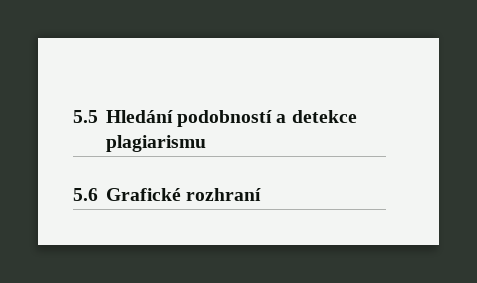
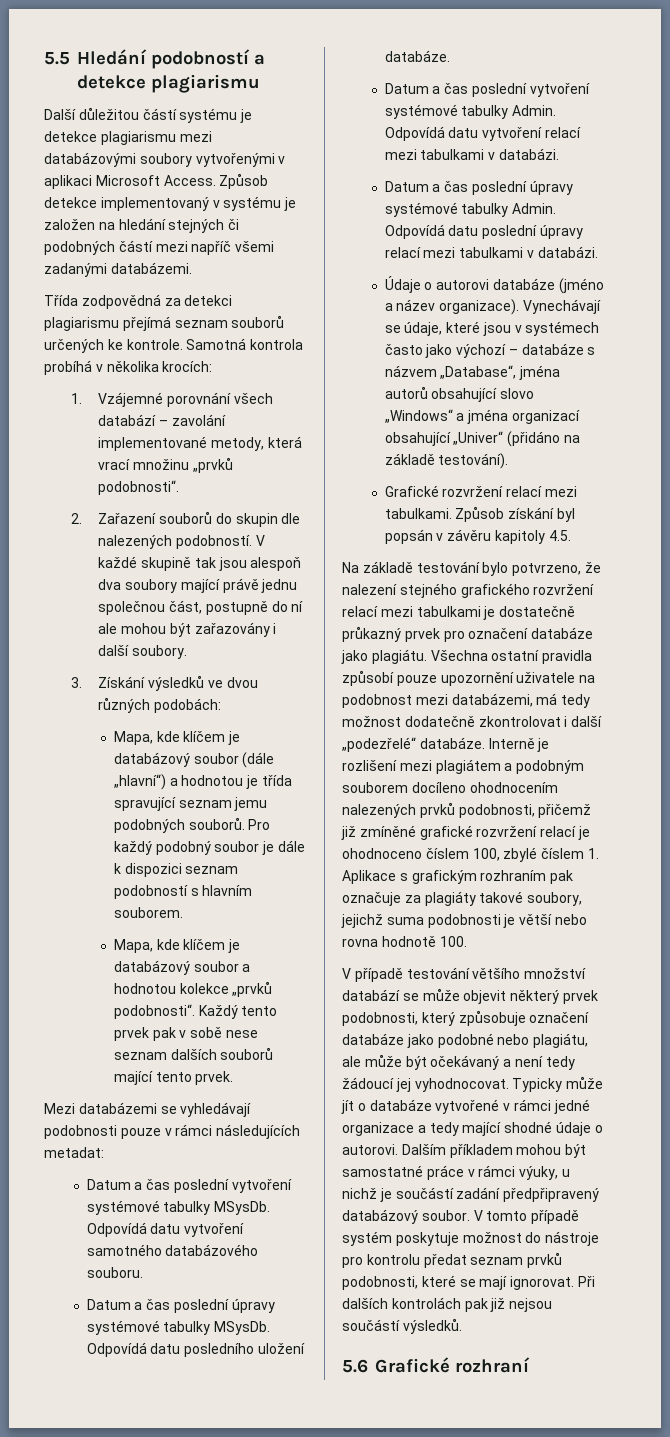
+ Další důležitou částí systému je detekce plagiarismu mezi databázovými soubory vytvořenými v aplikaci Microsoft Access. Způsob detekce implementovaný v systému je založen na hledání stejných či podobných částí mezi napříč všemi zadanými databázemi.
+ Třída zodpovědná za detekci plagiarismu přejímá seznam souborů určených ke kontrole. Samotná kontrola probíhá v několika krocích:
+ 1. Vzájemné porovnání všech databází – zavolání implementované metody, která vrací množinu „prvků podobnosti“.
+ 2. Zařazení souborů do skupin dle nalezených podobností. V každé skupině tak jsou alespoň dva soubory mající právě jednu společnou část, postupně do ní ale mohou být zařazovány i další soubory.
+ 3. Získání výsledků ve dvou různých podobách:
+ Mapa, kde klíčem je databázový soubor (dále „hlavní“) a hodnotou je třída spravující seznam jemu podobných souborů. Pro každý podobný soubor je dále k dispozici seznam podobností s hlavním souborem.
+ Mapa, kde klíčem je databázový soubor a hodnotou kolekce „prvků podobnosti“. Každý tento prvek pak v sobě nese seznam dalších souborů mající tento prvek.
+ Mezi databázemi se vyhledávají podobnosti pouze v rámci následujících metadat:
+ Datum a čas poslední vytvoření systémové tabulky MSysDb. Odpovídá datu vytvoření samotného databázového souboru.
+ Datum a čas poslední úpravy systémové tabulky MSysDb. Odpovídá datu posledního uložení databáze.
+ Datum a čas poslední vytvoření systémové tabulky Admin. Odpovídá datu vytvoření relací mezi tabulkami v databázi.
+ Datum a čas poslední úpravy systémové tabulky Admin. Odpovídá datu poslední úpravy relací mezi tabulkami v databázi.
+ Údaje o autorovi databáze (jméno a název organizace). Vynechávají se údaje, které jsou v systémech často jako výchozí – databáze s názvem „Database“, jména autorů obsahující slovo „Windows“ a jména organizací obsahující „Univer“ (přidáno na základě testování).
+ Grafické rozvržení relací mezi tabulkami. Způsob získání byl popsán v závěru kapitoly 4.5.
+ Na základě testování bylo potvrzeno, že nalezení stejného grafického rozvržení relací mezi tabulkami je dostatečně průkazný prvek pro označení databáze jako plagiátu. Všechna ostatní pravidla způsobí pouze upozornění uživatele na podobnost mezi databázemi, má tedy možnost dodatečně zkontrolovat i další „podezřelé“ databáze. Interně je rozlišení mezi plagiátem a podobným souborem docíleno ohodnocením nalezených prvků podobnosti, přičemž již zmíněné grafické rozvržení relací je ohodnoceno číslem 100, zbylé číslem 1. Aplikace s grafickým rozhraním pak označuje za plagiáty takové soubory, jejichž suma podobnosti je větší nebo rovna hodnotě 100.
+ V případě testování většího množství databází se může objevit některý prvek podobnosti, který způsobuje označení databáze jako podobné nebo plagiátu, ale může být očekávaný a není tedy žádoucí jej vyhodnocovat. Typicky může jít o databáze vytvořené v rámci jedné organizace a tedy mající shodné údaje o autorovi. Dalším příkladem mohou být samostatné práce v rámci výuky, u nichž je součástí zadání předpřipravený databázový soubor. V tomto případě systém poskytuje možnost do nástroje pro kontrolu předat seznam prvků podobnosti, které se mají ignorovat. Při dalších kontrolách pak již nejsou součástí výsledků.

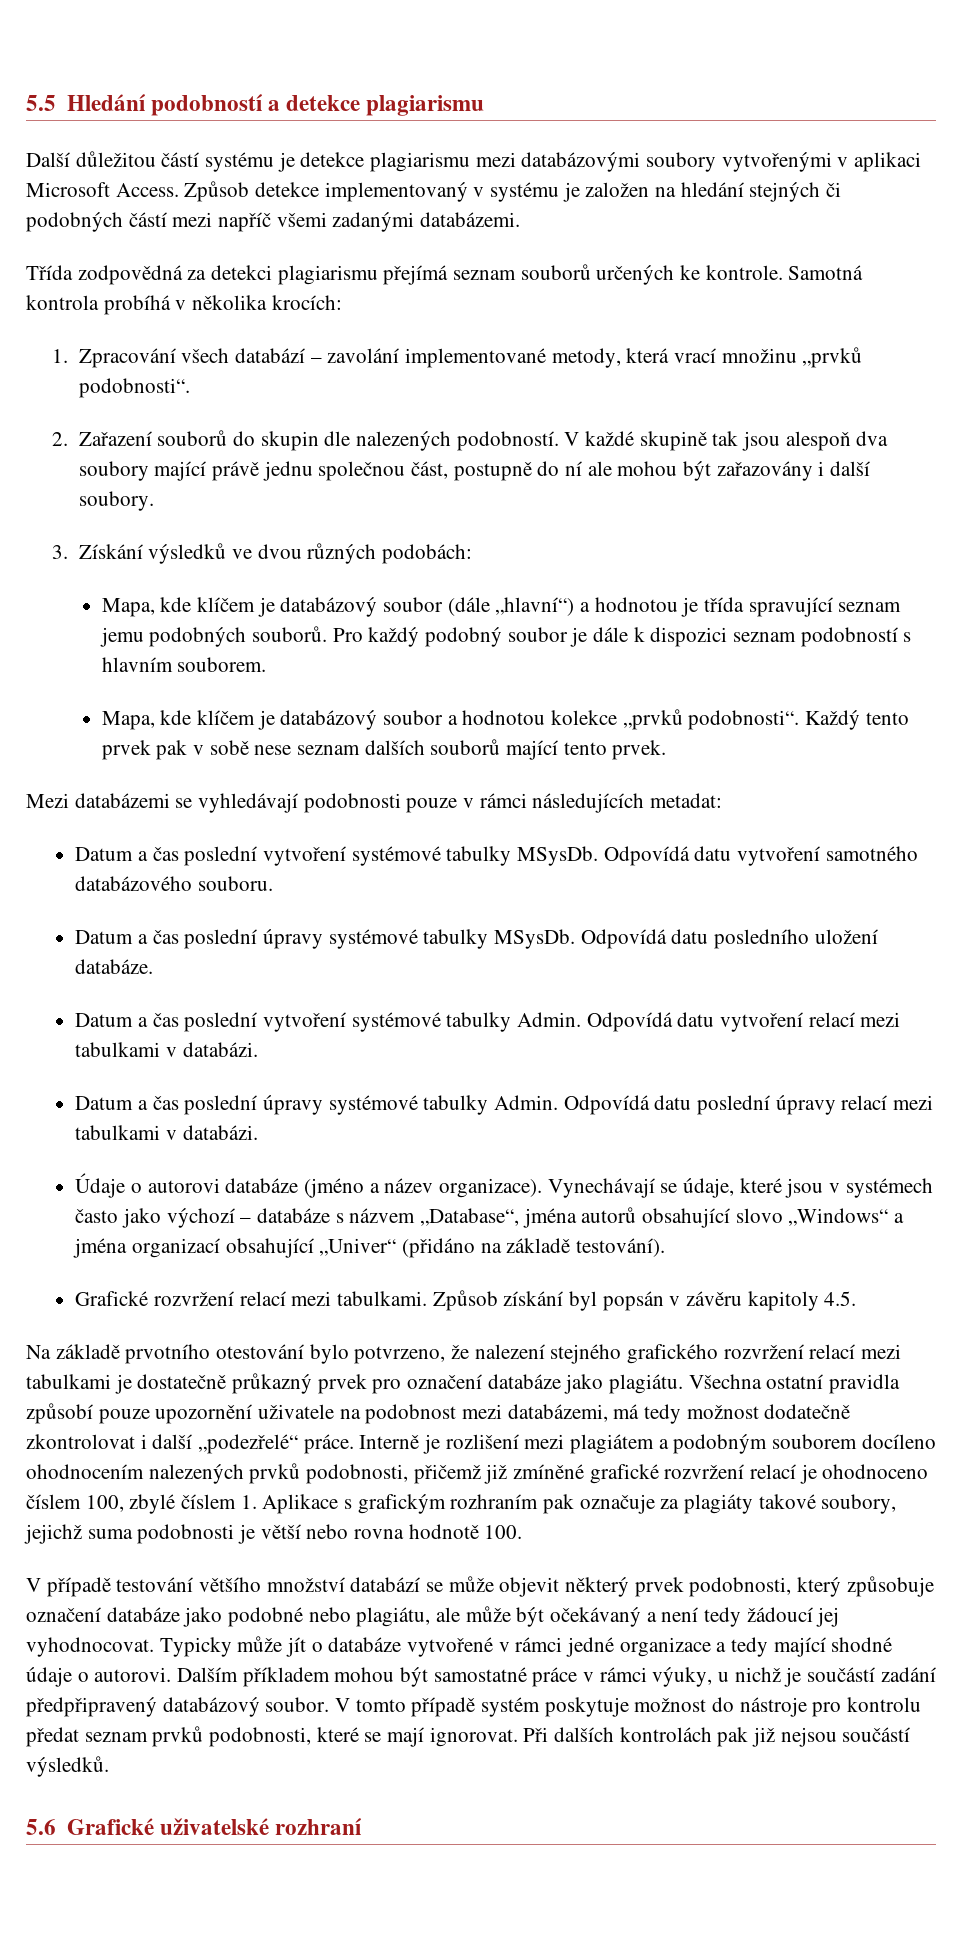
- 1. Vzájemné porovnání všech databází – zavolání implementované metody, která vrací množinu „prvků podobnosti“.
+ 1. Zpracování všech databází – zavolání implementované metody, která vrací množinu „prvků podobnosti“.
- Na základě testování bylo potvrzeno, že nalezení stejného grafického rozvržení relací mezi tabulkami je dostatečně průkazný prvek pro označení databáze jako plagiátu.
+ Na základě prvotního otestování bylo potvrzeno, že nalezení stejného grafického rozvržení relací mezi tabulkami je dostatečně průkazný prvek pro označení databáze jako plagiátu.
- Všechna ostatní pravidla způsobí pouze upozornění uživatele na podobnost mezi databázemi, má tedy možnost dodatečně zkontrolovat i další „podezřelé“ databáze.
+ Všechna ostatní pravidla způsobí pouze upozornění uživatele na podobnost mezi databázemi, má tedy možnost dodatečně zkontrolovat i další „podezřelé“ práce.
- 5.6 Grafické rozhraní
+ 5.6 Grafické uživatelské rozhraní

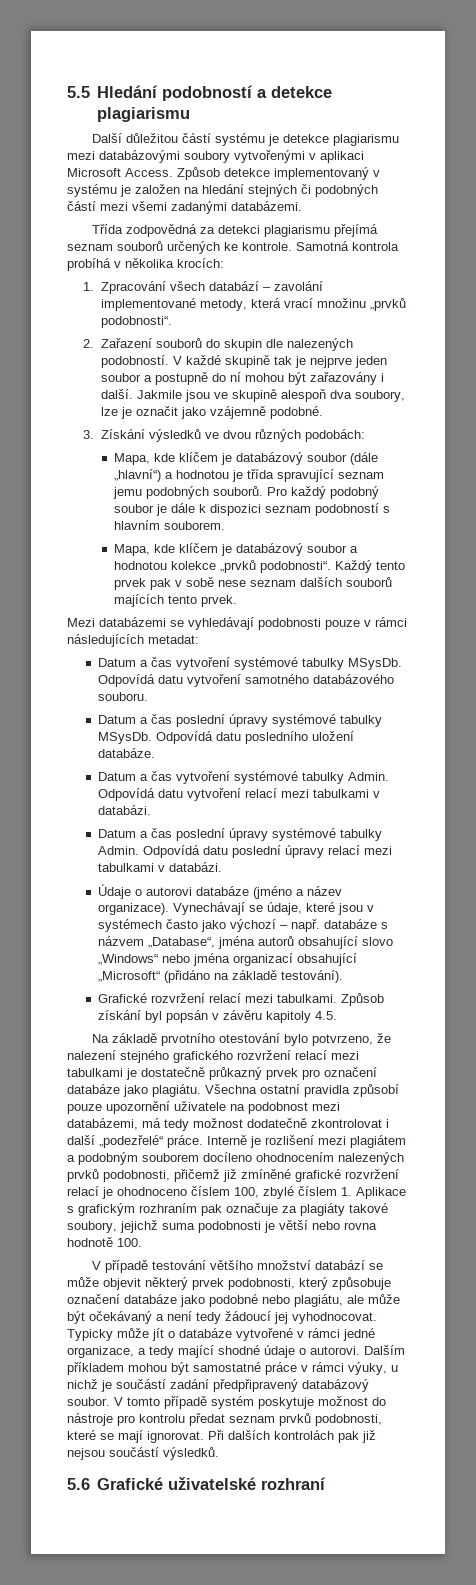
- Způsob detekce implementovaný v systému je založen na hledání stejných či podobných částí mezi napříč všemi zadanými databázemi.
+ Způsob detekce implementovaný v systému je založen na hledání stejných či podobných částí mezi všemi zadanými databázemi.
- V každé skupině tak jsou alespoň dva soubory mající právě jednu společnou část, postupně do ní ale mohou být zařazovány i další soubory.
+ V každé skupině tak je nejprve jeden soubor a postupně do ní mohou být zařazovány i další. Jakmile jsou ve skupině alespoň dva soubory, lze je označit jako vzájemně podobné.
- Každý tento prvek pak v sobě nese seznam dalších souborů mající tento prvek.
+ Každý tento prvek pak v sobě nese seznam dalších souborů majících tento prvek.
- Datum a čas poslední vytvoření systémové tabulky MSysDb.
+ Datum a čas vytvoření systémové tabulky MSysDb.
- Datum a čas poslední vytvoření systémové tabulky Admin.
+ Datum a čas vytvoření systémové tabulky Admin.
- Vynechávají se údaje, které jsou v systémech často jako výchozí – databáze s názvem „Database“, jména autorů obsahující slovo „Windows“ a jména organizací obsahující „Univer“ (přidáno na základě testování).
+ Vynechávají se údaje, které jsou v systémech často jako výchozí – např. databáze s názvem „Database“, jména autorů obsahující slovo „Windows“ nebo jména organizací obsahující „Microsoft“ (přidáno na základě testování).
- Typicky může jít o databáze vytvořené v rámci jedné organizace a tedy mající shodné údaje o autorovi.
+ Typicky může jít o databáze vytvořené v rámci jedné organizace, a tedy mající shodné údaje o autorovi.

